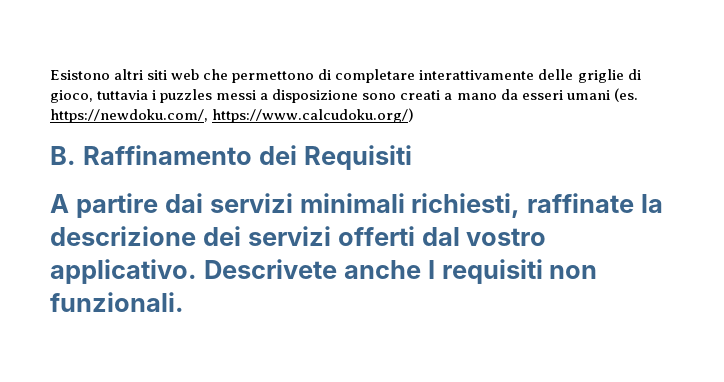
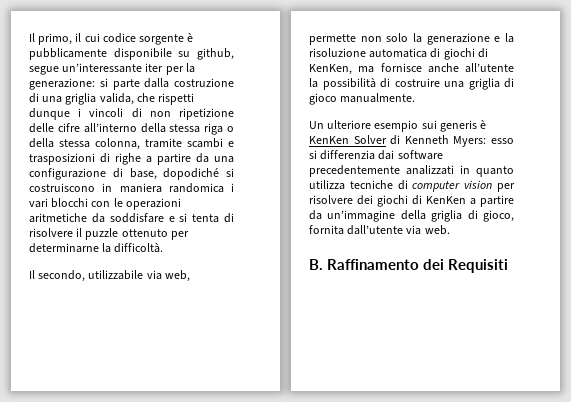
- Esistono altri siti web che permettono di completare interattivamente delle griglie di gioco, tuttavia i puzzles messi a disposizione sono creati a mano da esseri umani (es. https://newdoku.com/, https://www.calcudoku.org/)
+ Il primo, il cui codice sorgente è pubblicamente disponibile su github, segue un’interessante iter per la generazione: si parte dalla costruzione di una griglia valida, che rispetti dunque i vincoli di non ripetizione delle cifre all’interno della stessa riga o della stessa colonna, tramite scambi e trasposizioni di righe a partire da una configurazione di base, dopodiché si costruiscono in maniera randomica i vari blocchi con le operazioni aritmetiche da soddisfare e si tenta di risolvere il puzzle ottenuto per determinarne la difficoltà.
+ Il secondo, utilizzabile via web, permette non solo la generazione e la risoluzione automatica di giochi di KenKen, ma fornisce anche all’utente la possibilità di costruire una griglia di gioco manualmente.
+ Un ulteriore esempio sui generis è KenKen Solver di Kenneth Myers: esso si differenzia dai software precedentemente analizzati in quanto utilizza tecniche di computer vision per risolvere dei giochi di KenKen a partire da un’immagine della griglia di gioco, fornita dall’utente via web.
  B. Raffinamento dei Requisiti
- A partire dai servizi minimali richiesti, raffinate la descrizione dei servizi offerti dal vostro applicativo. Descrivete anche I requisiti non funzionali.

